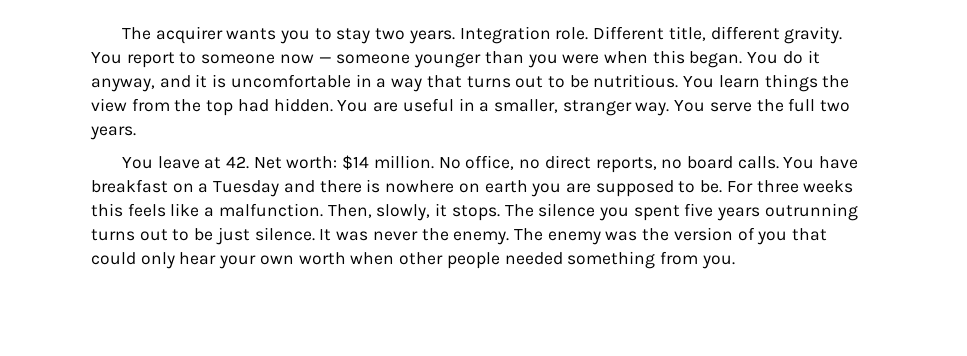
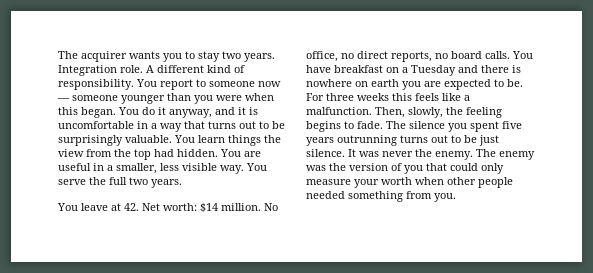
- Different title, different gravity.
+ A different kind of responsibility.
- You do it anyway, and it is uncomfortable in a way that turns out to be nutritious.
+ You do it anyway, and it is uncomfortable in a way that turns out to be surprisingly valuable.
- You are useful in a smaller, stranger way.
+ You are useful in a smaller, less visible way.
- You have breakfast on a Tuesday and there is nowhere on earth you are supposed to be.
+ You have breakfast on a Tuesday and there is nowhere on earth you are expected to be.
- Then, slowly, it stops.
+ Then, slowly, the feeling begins to fade.
- The enemy was the version of you that could only hear your own worth when other people needed something from you.
+ The enemy was the version of you that could only measure your worth when other people needed something from you.

